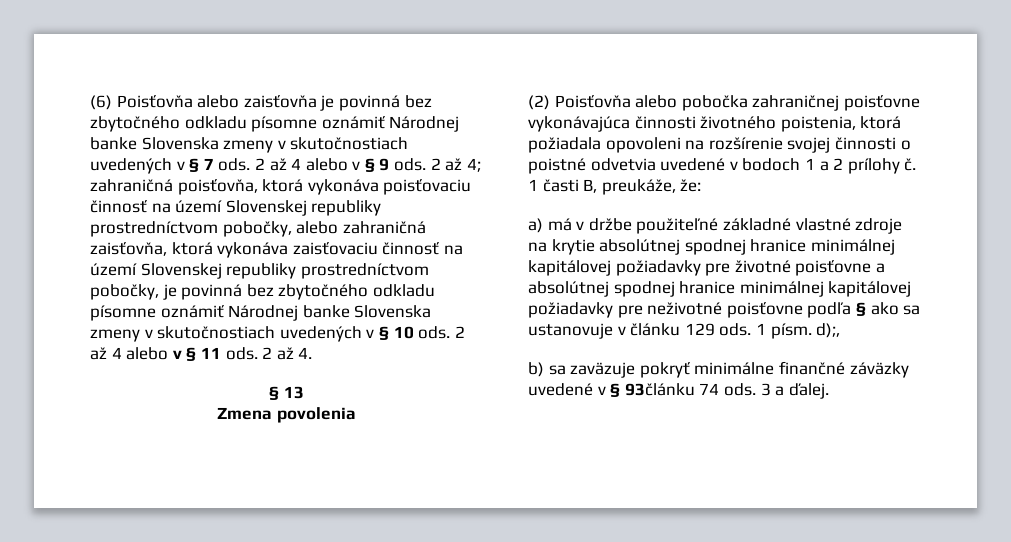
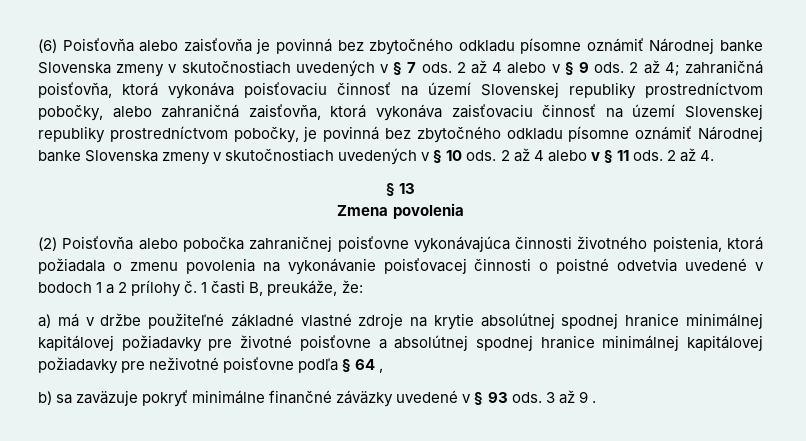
- (2) Poisťovňa alebo pobočka zahraničnej poisťovne vykonávajúca činnosti životného poistenia, ktorá požiadala opovoleni na rozšírenie svojej činnosti o poistné odvetvia uvedené v bodoch 1 a 2 prílohy č.
+ (2) Poisťovňa alebo pobočka zahraničnej poisťovne vykonávajúca činnosti životného poistenia, ktorá požiadala o zmenu povolenia na vykonávanie poisťovacej činnosti o poistné odvetvia uvedené v bodoch 1 a 2 prílohy č.
- a) má v držbe použiteľné základné vlastné zdroje na krytie absolútnej spodnej hranice minimálnej kapitálovej požiadavky pre životné poisťovne a absolútnej spodnej hranice minimálnej kapitálovej požiadavky pre neživotné poisťovne podľa § ako sa ustanovuje v článku 129 ods. 1 písm. d);,
+ a) má v držbe použiteľné základné vlastné zdroje na krytie absolútnej spodnej hranice minimálnej kapitálovej požiadavky pre životné poisťovne a absolútnej spodnej hranice minimálnej kapitálovej požiadavky pre neživotné poisťovne podľa § 64 ,
- b) sa zaväzuje pokryť minimálne finančné záväzky uvedené v § 93článku 74 ods. 3 a ďalej.
+ b) sa zaväzuje pokryť minimálne finančné záväzky uvedené v § 93 ods. 3 až 9 .

